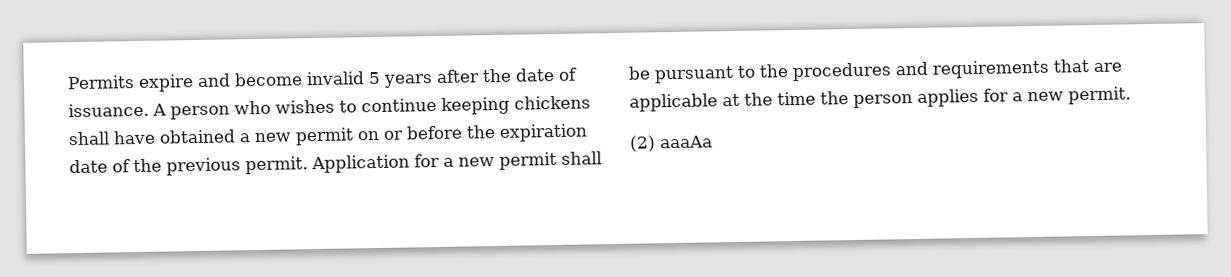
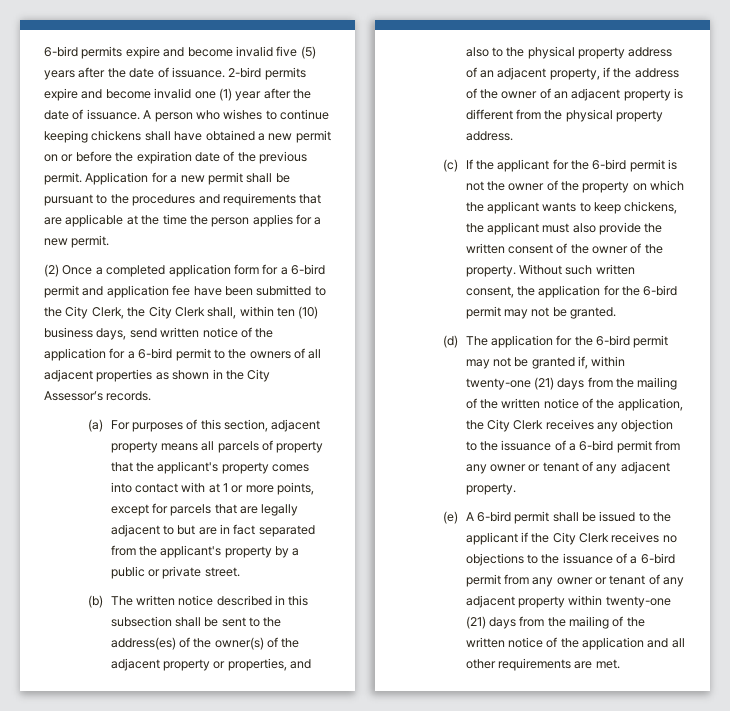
- Permits expire and become invalid 5 years after the date of issuance.
+ 6-bird permits expire and become invalid five (5) years after the date of issuance.
+ 2-bird permits expire and become invalid one (1) year after the date of issuance.
- (2) aaaAa
+ (2) Once a completed application form for a 6-bird permit and application fee have been submitted to the City Clerk, the City Clerk shall, within ten (10) business days, send written notice of the application for a 6-bird permit to the owners of all adjacent properties as shown in the City Assessor’s records.
+ (a) For purposes of this section, adjacent property means all parcels of property that the applicant's property comes into contact with at 1 or more points, except for parcels that are legally adjacent to but are in fact separated from the applicant's property by a public or private street.
+ (b) The written notice described in this subsection shall be sent to the address(es) of the owner(s) of the adjacent property or properties, and also to the physical property address of an adjacent property, if the address of the owner of an adjacent property is different from the physical property address.
+ (c) If the applicant for the 6-bird permit is not the owner of the property on which the applicant wants to keep chickens, the applicant must also provide the written consent of the owner of the property. Without such written consent, the application for the 6-bird permit may not be granted.
+ (d) The application for the 6-bird permit may not be granted if, within twenty-one (21) days from the mailing of the written notice of the application, the City Clerk receives any objection to the issuance of a 6-bird permit from any owner or tenant of any adjacent property.
+ (e) A 6-bird permit shall be issued to the applicant if the City Clerk receives no objections to the issuance of a 6-bird permit from any owner or tenant of any adjacent property within twenty-one (21) days from the mailing of the written notice of the application and all other requirements are met.

